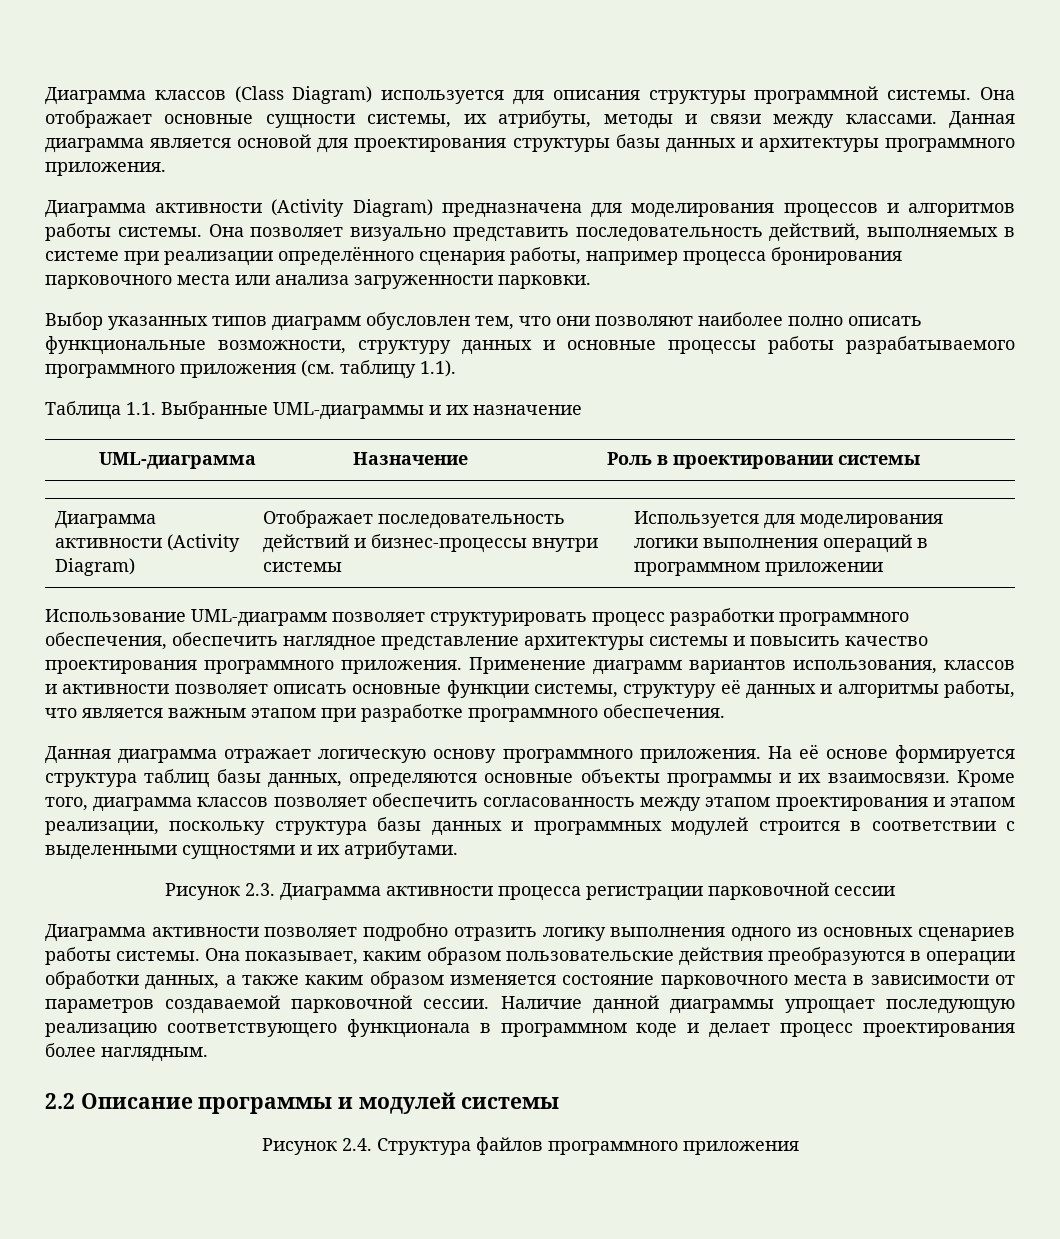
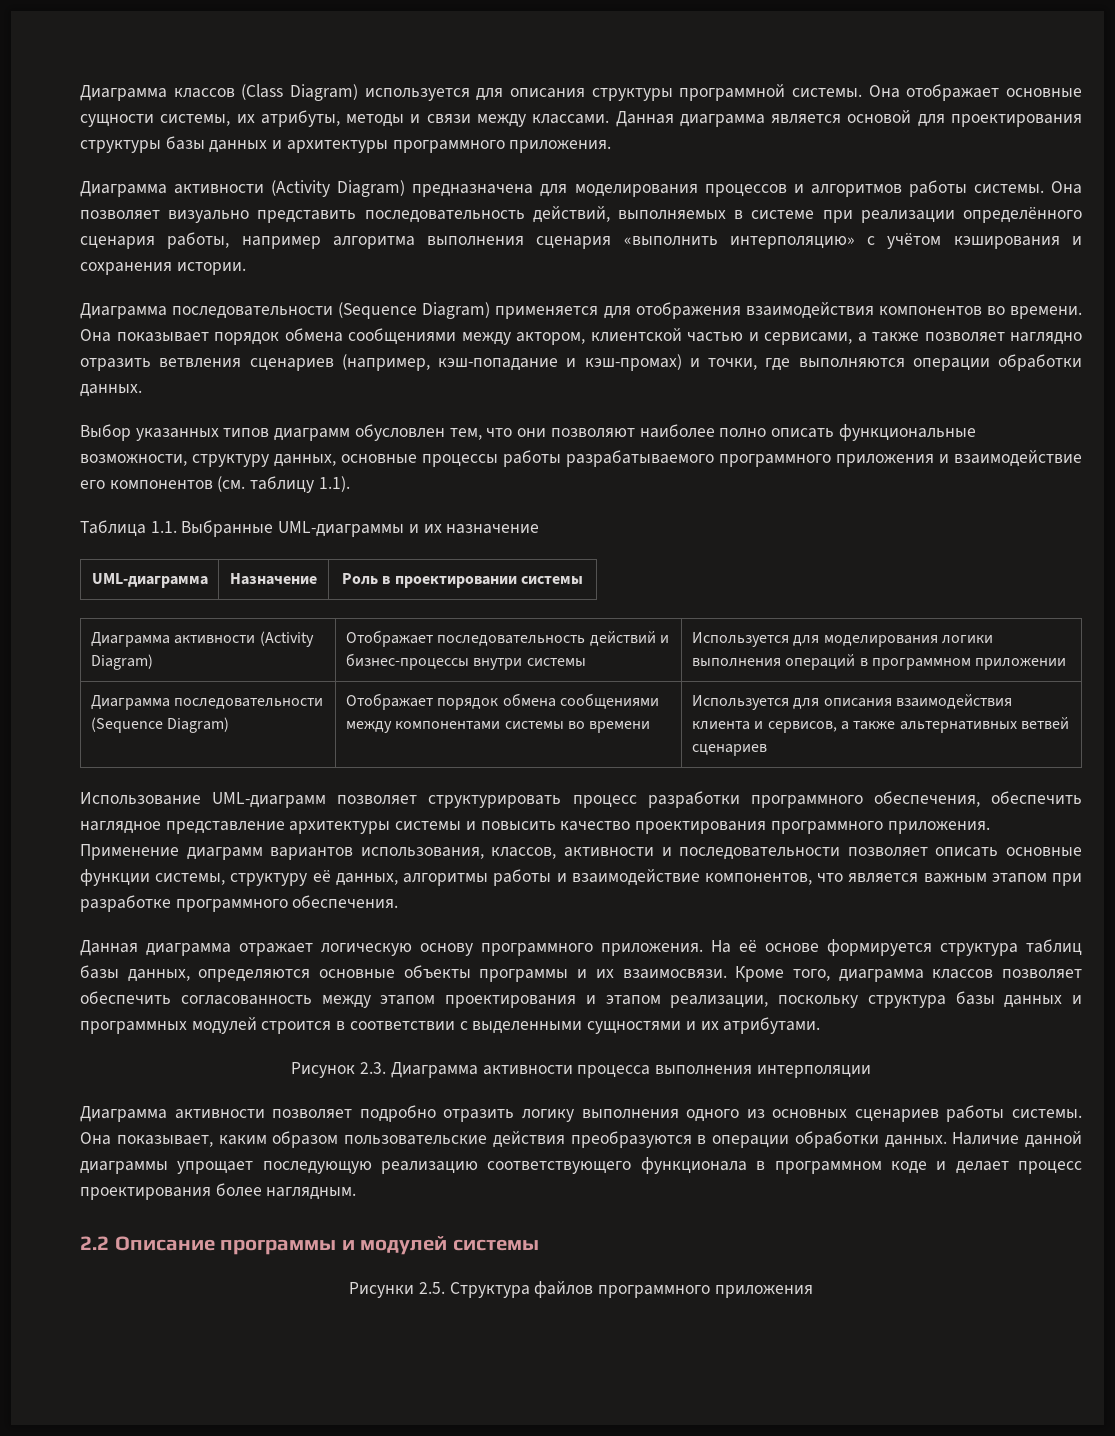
- Она позволяет визуально представить последовательность действий, выполняемых в системе при реализации определённого сценария работы, например процесса бронирования парковочного места или анализа загруженности парковки.
+ Она позволяет визуально представить последовательность действий, выполняемых в системе при реализации определённого сценария работы, например алгоритма выполнения сценария «выполнить интерполяцию» с учётом кэширования и сохранения истории.
+ Диаграмма последовательности (Sequence Diagram) применяется для отображения взаимодействия компонентов во времени. Она показывает порядок обмена сообщениями между актором, клиентской частью и сервисами, а также позволяет наглядно отразить ветвления сценариев (например, кэш‑попадание и кэш‑промах) и точки, где выполняются операции обработки данных.
- Выбор указанных типов диаграмм обусловлен тем, что они позволяют наиболее полно описать функциональные возможности, структуру данных и основные процессы работы разрабатываемого программного приложения (см. таблицу 1.1).
+ Выбор указанных типов диаграмм обусловлен тем, что они позволяют наиболее полно описать функциональные возможности, структуру данных, основные процессы работы разрабатываемого программного приложения и взаимодействие его компонентов (см. таблицу 1.1).
+ Диаграмма последовательности (Sequence Diagram) | Отображает порядок обмена сообщениями между компонентами системы во времени | Используется для описания взаимодействия клиента и сервисов, а также альтернативных ветвей сценариев
- Применение диаграмм вариантов использования, классов и активности позволяет описать основные функции системы, структуру её данных и алгоритмы работы, что является важным этапом при разработке программного обеспечения.
+ Применение диаграмм вариантов использования, классов, активности и последовательности позволяет описать основные функции системы, структуру её данных, алгоритмы работы и взаимодействие компонентов, что является важным этапом при разработке программного обеспечения.
- Рисунок 2.3. Диаграмма активности процесса регистрации парковочной сессии
+ Рисунок 2.3. Диаграмма активности процесса выполнения интерполяции
- Она показывает, каким образом пользовательские действия преобразуются в операции обработки данных, а также каким образом изменяется состояние парковочного места в зависимости от параметров создаваемой парковочной сессии.
+ Она показывает, каким образом пользовательские действия преобразуются в операции обработки данных.
- Рисунок 2.4. Структура файлов программного приложения
+ Рисунки 2.5. Структура файлов программного приложения

